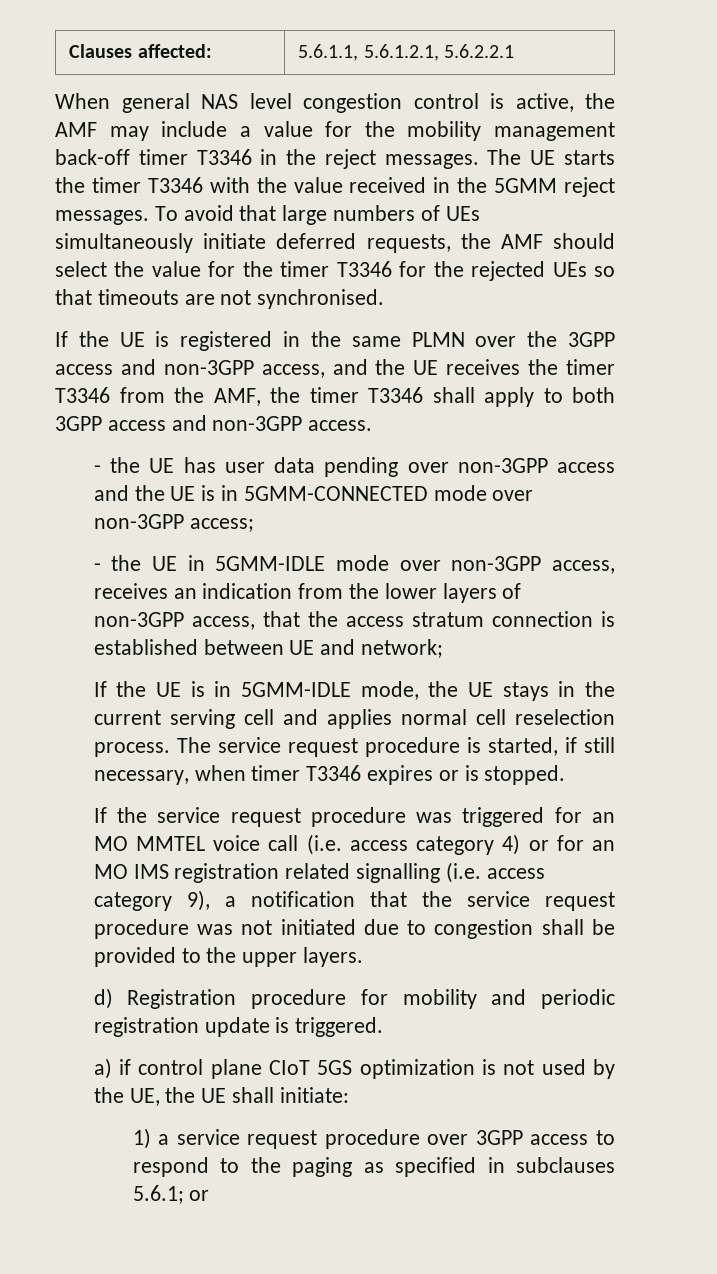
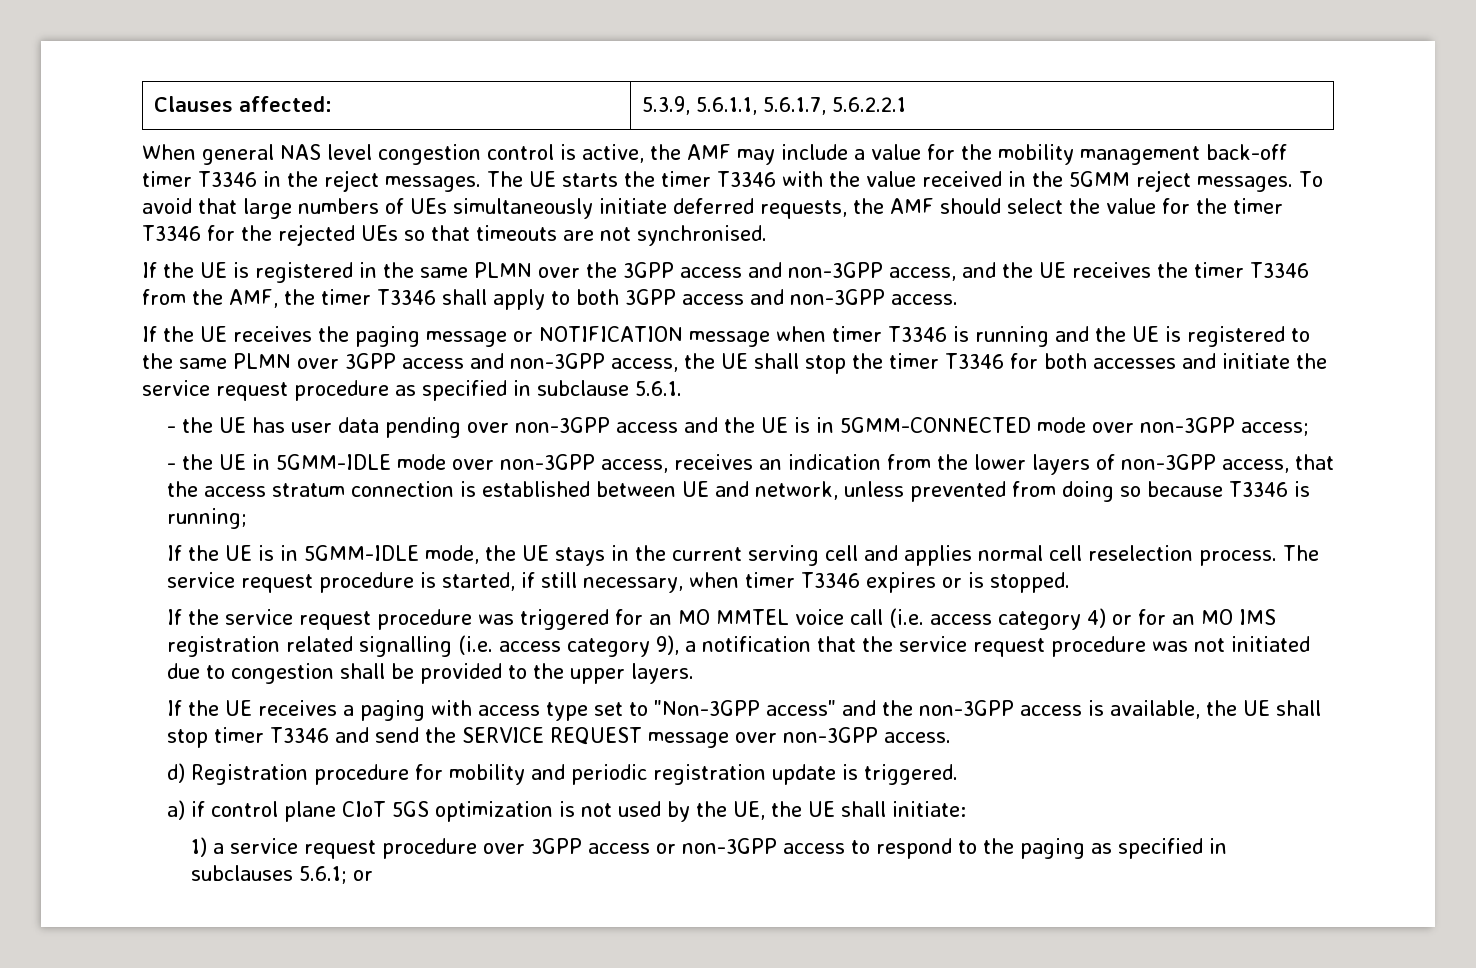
- Clauses affected: | 5.6.1.1, 5.6.1.2.1, 5.6.2.2.1
+ Clauses affected: | 5.3.9, 5.6.1.1, 5.6.1.7, 5.6.2.2.1
+ If the UE receives the paging message or NOTIFICATION message when timer T3346 is running and the UE is registered to the same PLMN over 3GPP access and non-3GPP access, the UE shall stop the timer T3346 for both accesses and initiate the service request procedure as specified in subclause 5.6.1.
- - the UE in 5GMM-IDLE mode over non-3GPP access, receives an indication from the lower layers of non-3GPP access, that the access stratum connection is established between UE and network;
+ - the UE in 5GMM-IDLE mode over non-3GPP access, receives an indication from the lower layers of non-3GPP access, that the access stratum connection is established between UE and network, unless prevented from doing so because T3346 is running;
+ If the UE receives a paging with access type set to "Non-3GPP access" and the non-3GPP access is available, the UE shall stop timer T3346 and send the SERVICE REQUEST message over non-3GPP access.
- 1) a service request procedure over 3GPP access to respond to the paging as specified in subclauses 5.6.1; or
+ 1) a service request procedure over 3GPP access or non-3GPP access to respond to the paging as specified in subclauses 5.6.1; or

